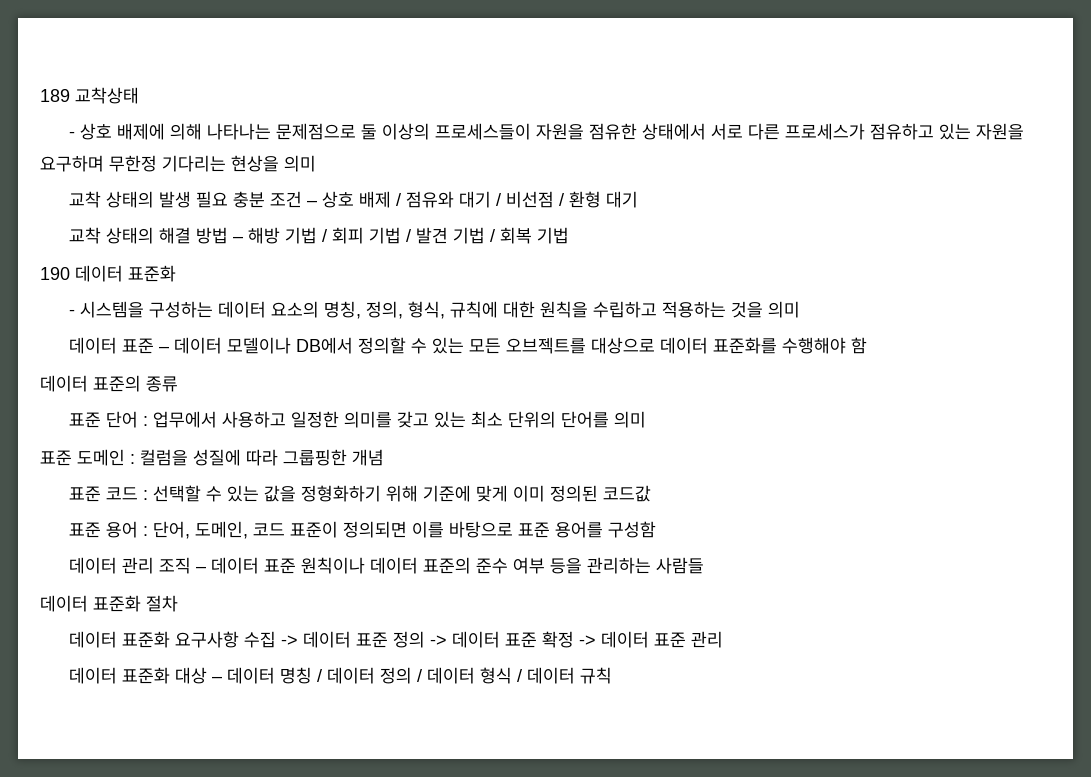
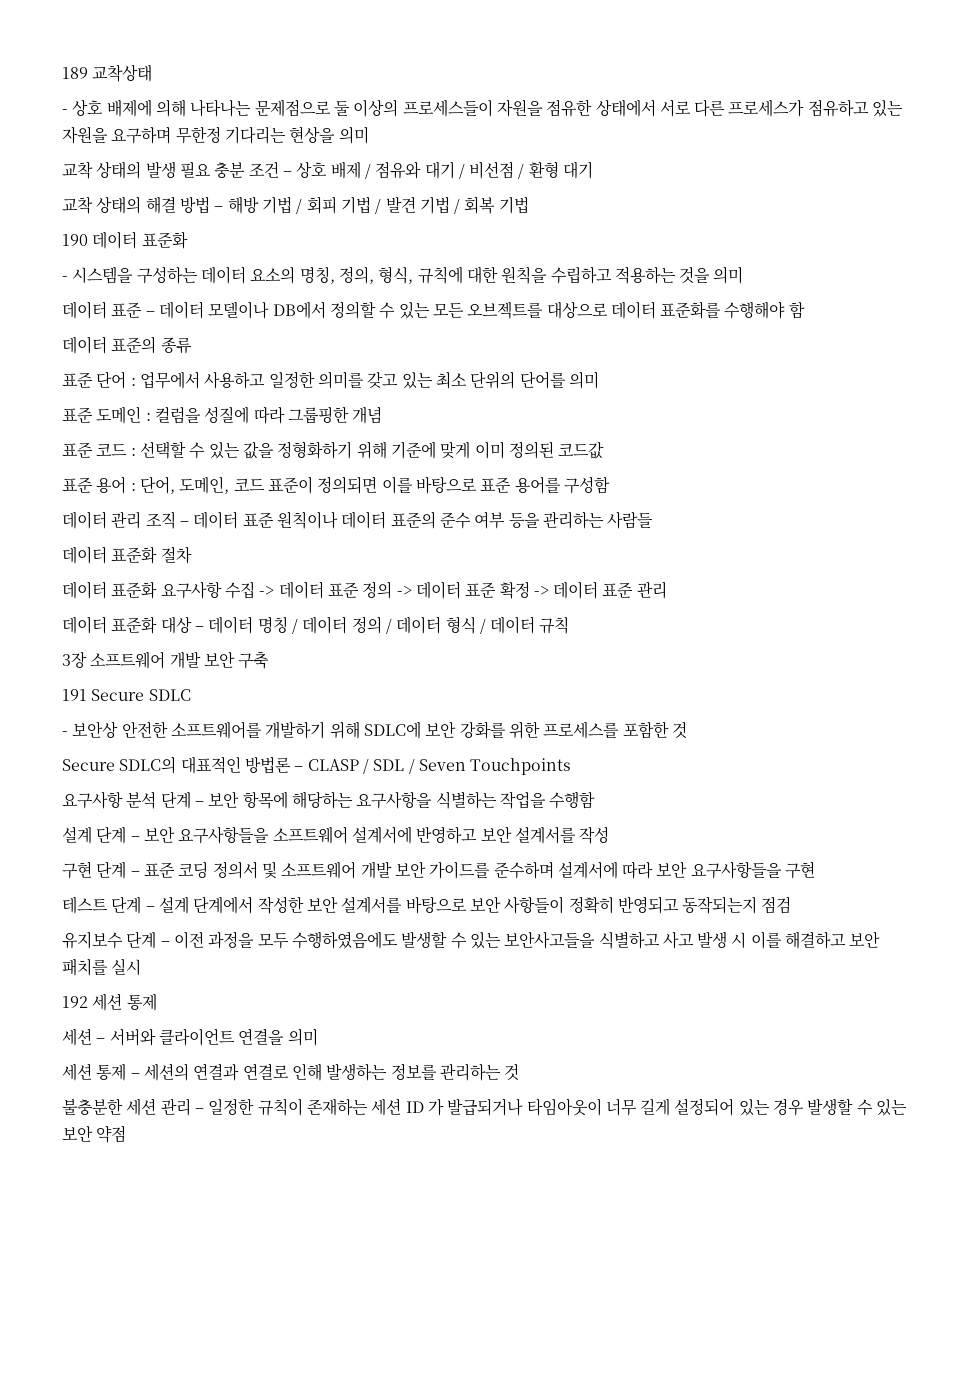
+ 3장 소프트웨어 개발 보안 구축
+ 191 Secure SDLC
+ - 보안상 안전한 소프트웨어를 개발하기 위해 SDLC에 보안 강화를 위한 프로세스를 포함한 것
+ Secure SDLC의 대표적인 방법론 – CLASP / SDL / Seven Touchpoints
+ 요구사항 분석 단계 – 보안 항목에 해당하는 요구사항을 식별하는 작업을 수행함
+ 설계 단계 – 보안 요구사항들을 소프트웨어 설계서에 반영하고 보안 설계서를 작성
+ 구현 단계 – 표준 코딩 정의서 및 소프트웨어 개발 보안 가이드를 준수하며 설계서에 따라 보안 요구사항들을 구현
+ 테스트 단계 – 설계 단계에서 작성한 보안 설계서를 바탕으로 보안 사항들이 정확히 반영되고 동작되는지 점검
+ 유지보수 단계 – 이전 과정을 모두 수행하였음에도 발생할 수 있는 보안사고들을 식별하고 사고 발생 시 이를 해결하고 보안 패치를 실시
+ 192 세션 통제
+ 세션 – 서버와 클라이언트 연결을 의미
+ 세션 통제 – 세션의 연결과 연결로 인해 발생하는 정보를 관리하는 것
+ 불충분한 세션 관리 – 일정한 규칙이 존재하는 세션 ID 가 발급되거나 타임아웃이 너무 길게 설정되어 있는 경우 발생할 수 있는 보안 약점

